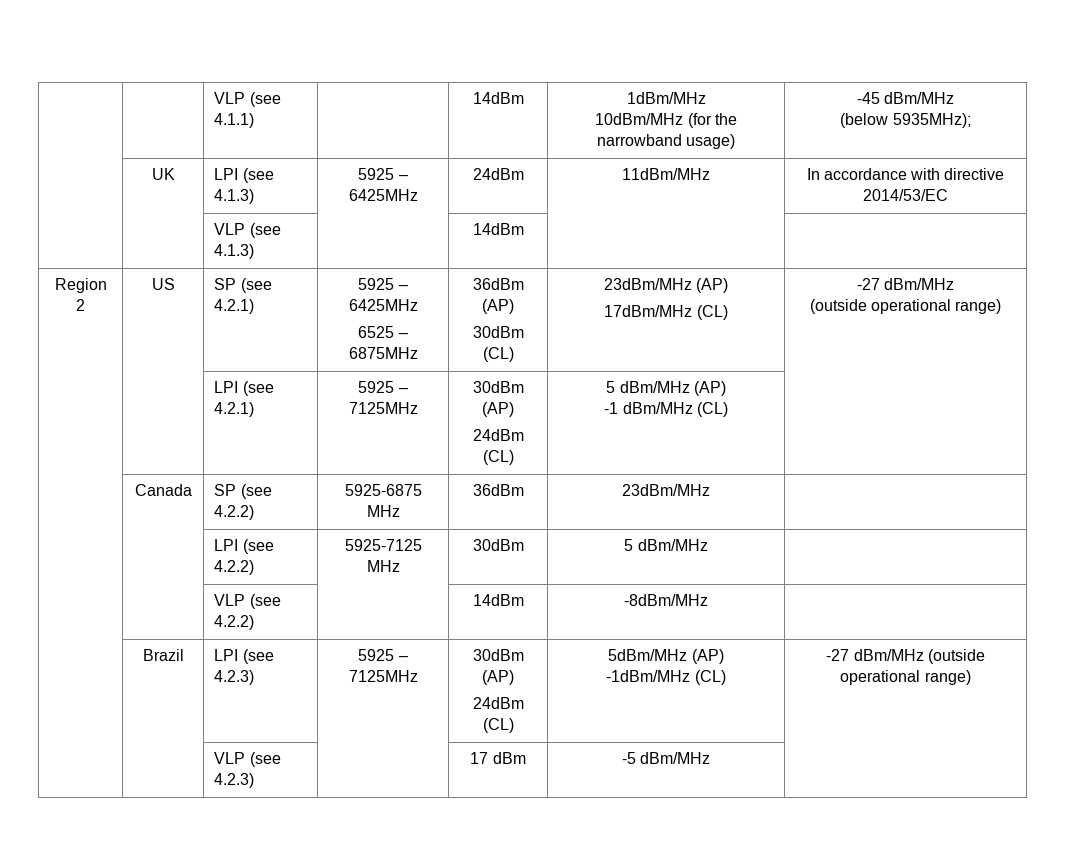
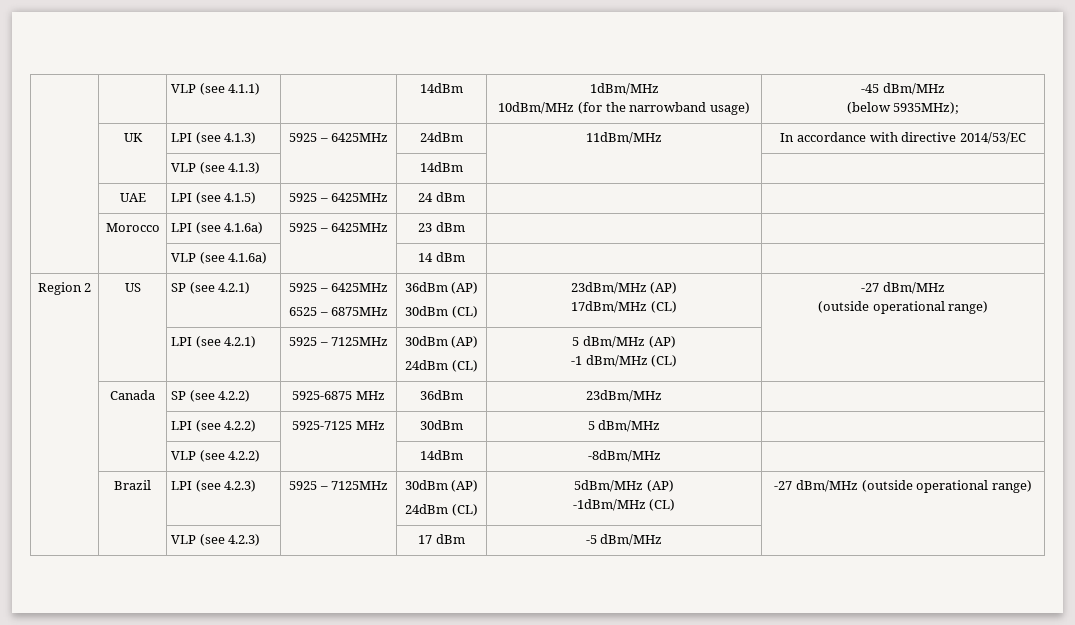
+ | UAE | LPI (see 4.1.5) | 5925 – 6425MHz | 24 dBm | |
+ | Morocco | LPI (see 4.1.6a) | 5925 – 6425MHz | 23 dBm | |
+ | | VLP (see 4.1.6a) | | 14 dBm | |

